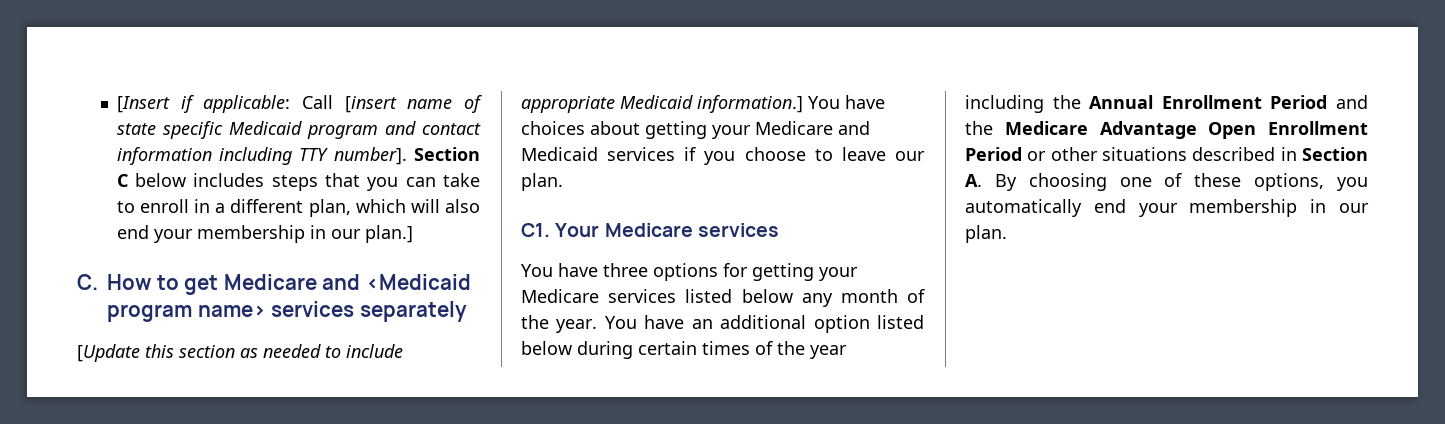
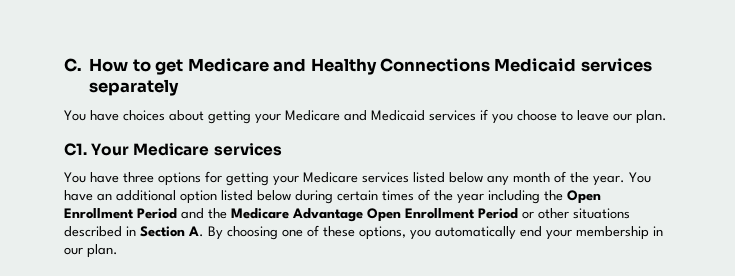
- [Insert if applicable: Call [insert name of state specific Medicaid program and contact information including TTY number]. Section C below includes steps that you can take to enroll in a different plan, which will also end your membership in our plan.]
- C. How to get Medicare and <Medicaid program name> services separately
+ C. How to get Medicare and Healthy Connections Medicaid services separately
- [Update this section as needed to include appropriate Medicaid information.]
- You have an additional option listed below during certain times of the year including the Annual Enrollment Period and the Medicare Advantage Open Enrollment Period or other situations described in Section A. By choosing one of these options, you automatically end your membership in our plan.
+ You have an additional option listed below during certain times of the year including the Open Enrollment Period and the Medicare Advantage Open Enrollment Period or other situations described in Section A. By choosing one of these options, you automatically end your membership in our plan.

